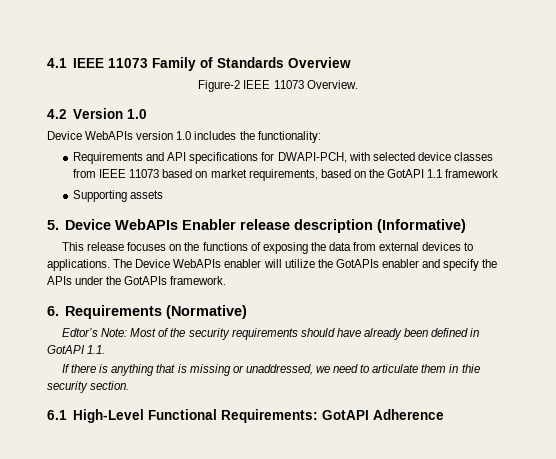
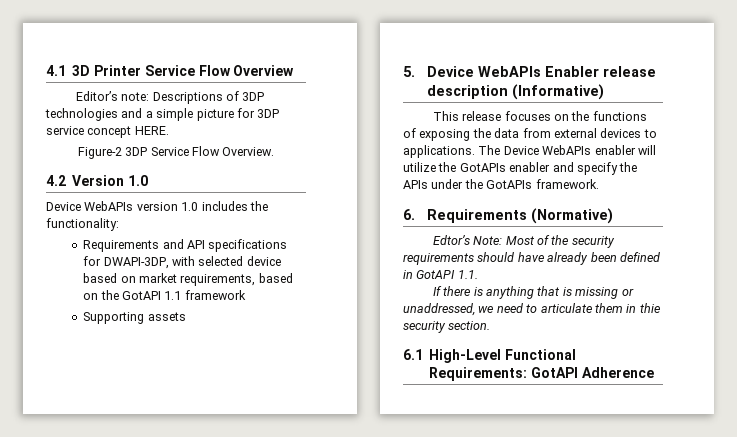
- 4.1 IEEE 11073 Family of Standards Overview
- Figure-2 IEEE 11073 Overview.
+ 4.1 3D Printer Service Flow Overview
+ Editor’s note: Descriptions of 3DP technologies and a simple picture for 3DP service concept HERE.
+ Figure-2 3DP Service Flow Overview.
- Requirements and API specifications for DWAPI-PCH, with selected device classes from IEEE 11073 based on market requirements, based on the GotAPI 1.1 framework
+ Requirements and API specifications for DWAPI-3DP, with selected device based on market requirements, based on the GotAPI 1.1 framework

